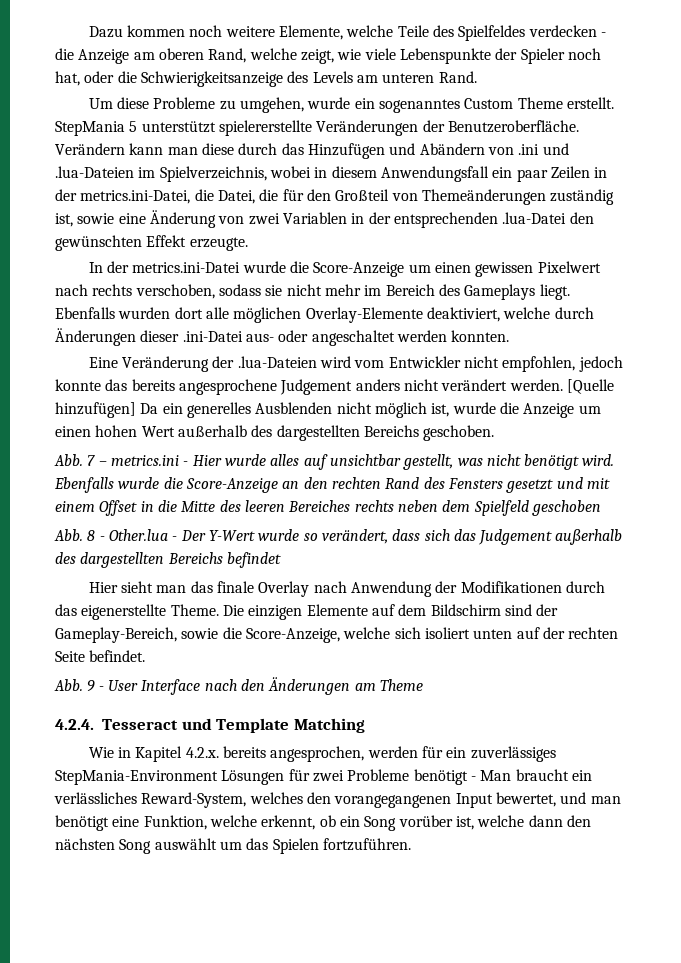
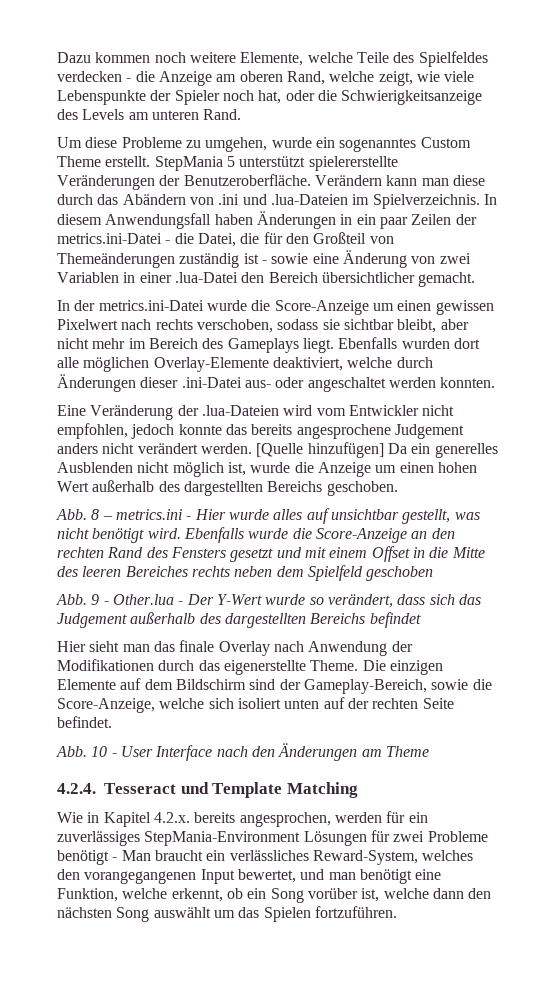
- Verändern kann man diese durch das Hinzufügen und Abändern von .ini und .lua-Dateien im Spielverzeichnis, wobei in diesem Anwendungsfall ein paar Zeilen in der metrics.ini-Datei, die Datei, die für den Großteil von Themeänderungen zuständig ist, sowie eine Änderung von zwei Variablen in der entsprechenden .lua-Datei den gewünschten Effekt erzeugte.
+ Verändern kann man diese durch das Abändern von .ini und .lua-Dateien im Spielverzeichnis. In diesem Anwendungsfall haben Änderungen in ein paar Zeilen der metrics.ini-Datei - die Datei, die für den Großteil von Themeänderungen zuständig ist - sowie eine Änderung von zwei Variablen in einer .lua-Datei den Bereich übersichtlicher gemacht.
- In der metrics.ini-Datei wurde die Score-Anzeige um einen gewissen Pixelwert nach rechts verschoben, sodass sie nicht mehr im Bereich des Gameplays liegt.
+ In der metrics.ini-Datei wurde die Score-Anzeige um einen gewissen Pixelwert nach rechts verschoben, sodass sie sichtbar bleibt, aber nicht mehr im Bereich des Gameplays liegt.
- Abb. 7 – metrics.ini - Hier wurde alles auf unsichtbar gestellt, was nicht benötigt wird.
+ Abb. 8 – metrics.ini - Hier wurde alles auf unsichtbar gestellt, was nicht benötigt wird.
- Abb. 8 - Other.lua - Der Y-Wert wurde so verändert, dass sich das Judgement außerhalb des dargestellten Bereichs befindet
+ Abb. 9 - Other.lua - Der Y-Wert wurde so verändert, dass sich das Judgement außerhalb des dargestellten Bereichs befindet
- Abb. 9 - User Interface nach den Änderungen am Theme
+ Abb. 10 - User Interface nach den Änderungen am Theme

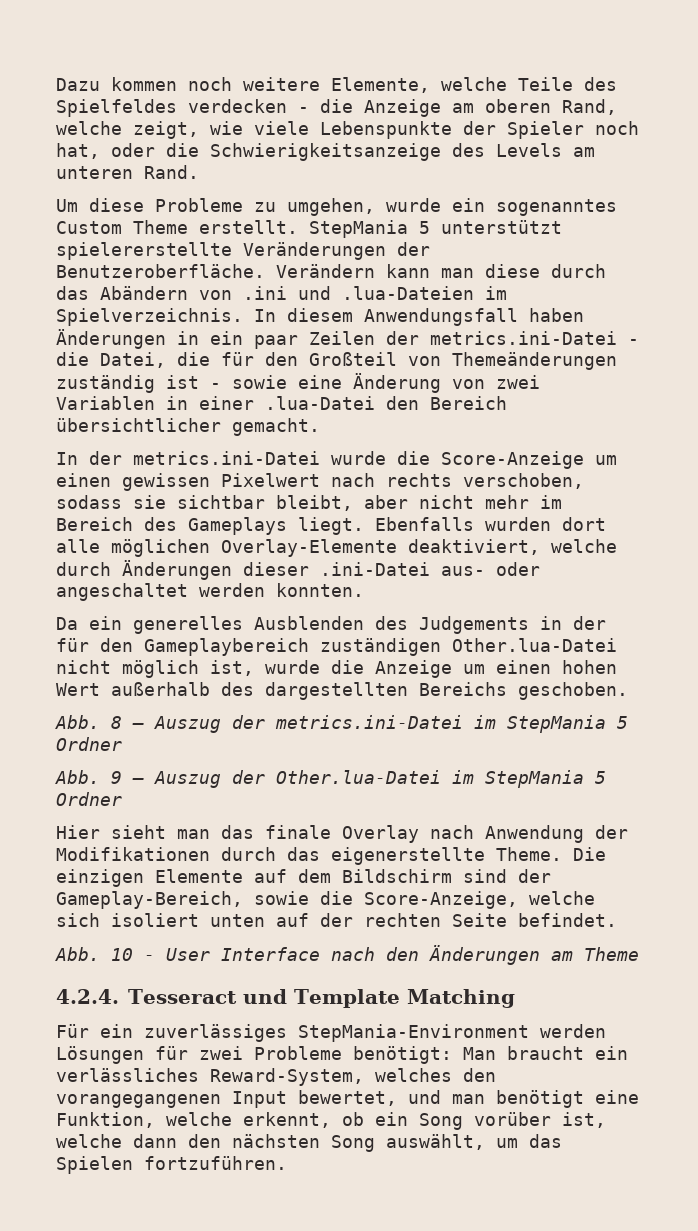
- Eine Veränderung der .lua-Dateien wird vom Entwickler nicht empfohlen, jedoch konnte das bereits angesprochene Judgement anders nicht verändert werden. [Quelle hinzufügen] Da ein generelles Ausblenden nicht möglich ist, wurde die Anzeige um einen hohen Wert außerhalb des dargestellten Bereichs geschoben.
+ Da ein generelles Ausblenden des Judgements in der für den Gameplaybereich zuständigen Other.lua-Datei nicht möglich ist, wurde die Anzeige um einen hohen Wert außerhalb des dargestellten Bereichs geschoben.
- Abb. 8 – metrics.ini - Hier wurde alles auf unsichtbar gestellt, was nicht benötigt wird. Ebenfalls wurde die Score-Anzeige an den rechten Rand des Fensters gesetzt und mit einem Offset in die Mitte des leeren Bereiches rechts neben dem Spielfeld geschoben
- Abb. 9 - Other.lua - Der Y-Wert wurde so verändert, dass sich das Judgement außerhalb des dargestellten Bereichs befindet
+ Abb. 8 – Auszug der metrics.ini-Datei im StepMania 5 Ordner
+ Abb. 9 – Auszug der Other.lua-Datei im StepMania 5 Ordner
- Wie in Kapitel 4.2.x. bereits angesprochen, werden für ein zuverlässiges StepMania-Environment Lösungen für zwei Probleme benötigt - Man braucht ein verlässliches Reward-System, welches den vorangegangenen Input bewertet, und man benötigt eine Funktion, welche erkennt, ob ein Song vorüber ist, welche dann den nächsten Song auswählt um das Spielen fortzuführen.
+ Für ein zuverlässiges StepMania-Environment werden Lösungen für zwei Probleme benötigt: Man braucht ein verlässliches Reward-System, welches den vorangegangenen Input bewertet, und man benötigt eine Funktion, welche erkennt, ob ein Song vorüber ist, welche dann den nächsten Song auswählt, um das Spielen fortzuführen.

